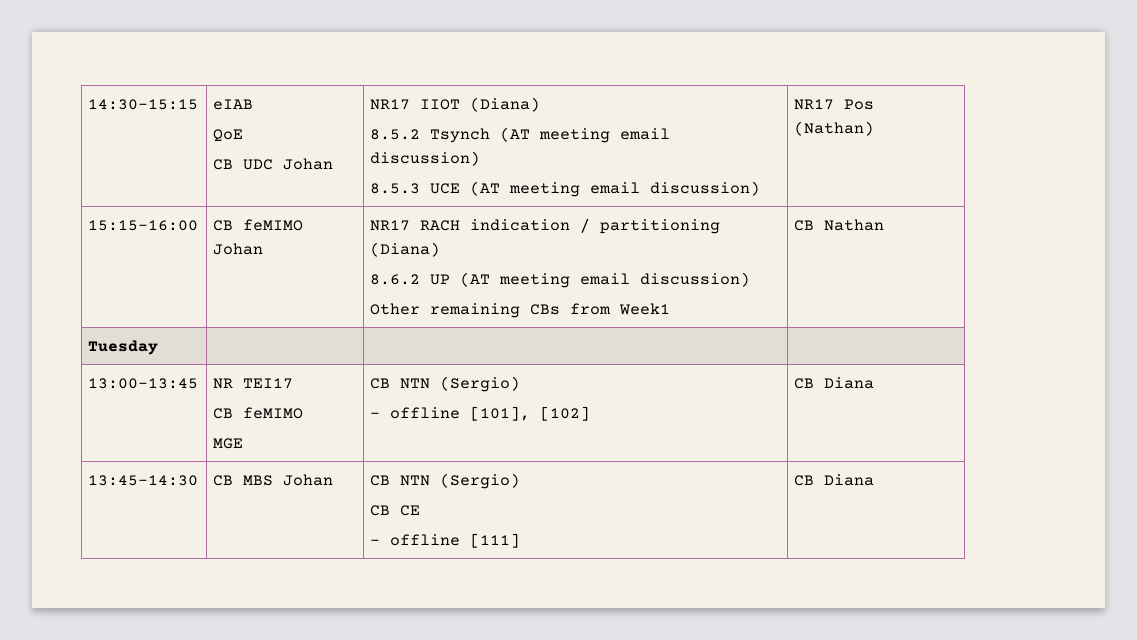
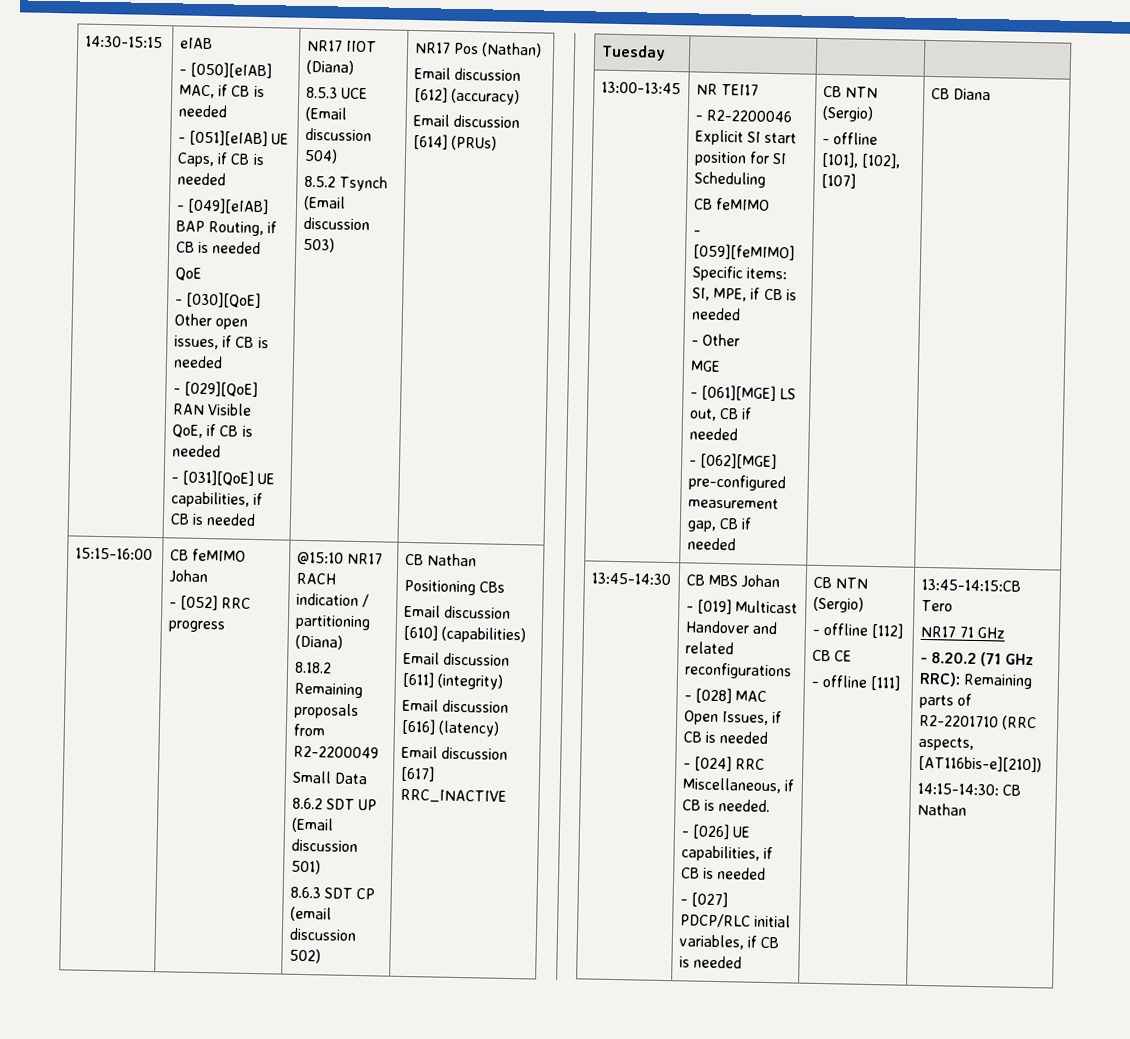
+ - [050][eIAB] MAC, if CB is needed
+ - [051][eIAB] UE Caps, if CB is needed
+ - [049][eIAB] BAP Routing, if CB is needed
  QoE
- CB UDC Johan | NR17 IIOT (Diana)
- 8.5.2 Tsynch (AT meeting email discussion)
- 8.5.3 UCE (AT meeting email discussion) | NR17 Pos (Nathan)
+ - [030][QoE] Other open issues, if CB is needed
+ - [029][QoE] RAN Visible QoE, if CB is needed
+ - [031][QoE] UE capabilities, if CB is needed | NR17 IIOT (Diana)
+ 8.5.3 UCE (Email discussion 504)
+ 8.5.2 Tsynch (Email discussion 503) | NR17 Pos (Nathan)
+ Email discussion [612] (accuracy)
+ Email discussion [614] (PRUs)
- NR17 RACH indication / partitioning (Diana)
+ - [052] RRC progress | @15:10 NR17 RACH indication / partitioning (Diana)
- 8.6.2 UP (AT meeting email discussion)
- Other remaining CBs from Week1 | CB Nathan
+ 8.18.2 Remaining proposals from R2-2200049
+ Small Data
+ 8.6.2 SDT UP (Email discussion 501)
+ 8.6.3 SDT CP (email discussion 502) | CB Nathan
+ Positioning CBs
+ Email discussion [610] (capabilities)
+ Email discussion [611] (integrity)
+ Email discussion [616] (latency)
+ Email discussion [617] RRC_INACTIVE
  Tuesday | | |
  13:00-13:45 | NR TEI17
+ - R2-2200046 Explicit SI start position for SI Scheduling
  CB feMIMO
- MGE | CB NTN (Sergio)
- - offline [101], [102] | CB Diana
+ - [059][feMIMO] Specific items: SI, MPE, if CB is needed
+ - Other
+ MGE
+ - [061][MGE] LS out, CB if needed
+ - [062][MGE] pre-configured measurement gap, CB if needed | CB NTN (Sergio)
+ - offline [101], [102], [107] | CB Diana
- CB MBS Johan | CB NTN (Sergio)
+ CB MBS Johan
+ - [019] Multicast Handover and related reconfigurations
+ - [028] MAC Open Issues, if CB is needed
+ - [024] RRC Miscellaneous, if CB is needed.
+ - [026] UE capabilities, if CB is needed
+ - [027] PDCP/RLC initial variables, if CB is needed | CB NTN (Sergio)
+ - offline [112]
- - offline [111] | CB Diana
+ - offline [111] | 13:45-14:15:CB Tero
+ NR17 71 GHz
+ - 8.20.2 (71 GHz RRC): Remaining parts of R2-2201710 (RRC aspects, [AT116bis-e][210])
+ 14:15-14:30: CB Nathan

